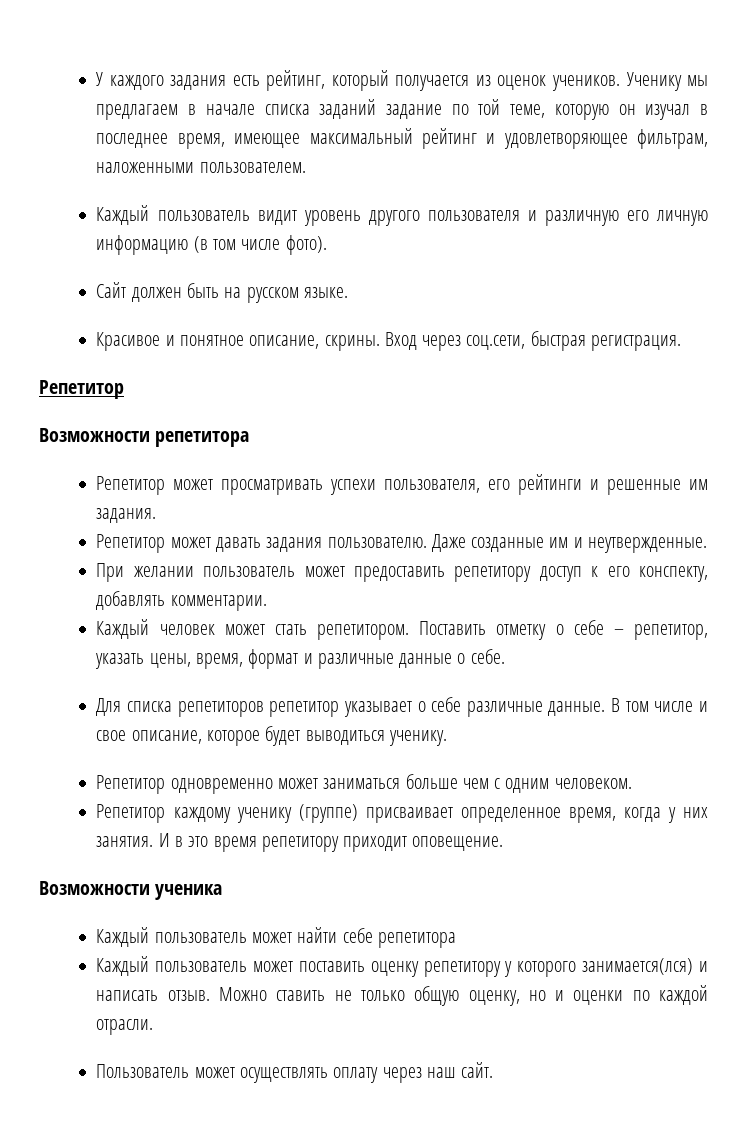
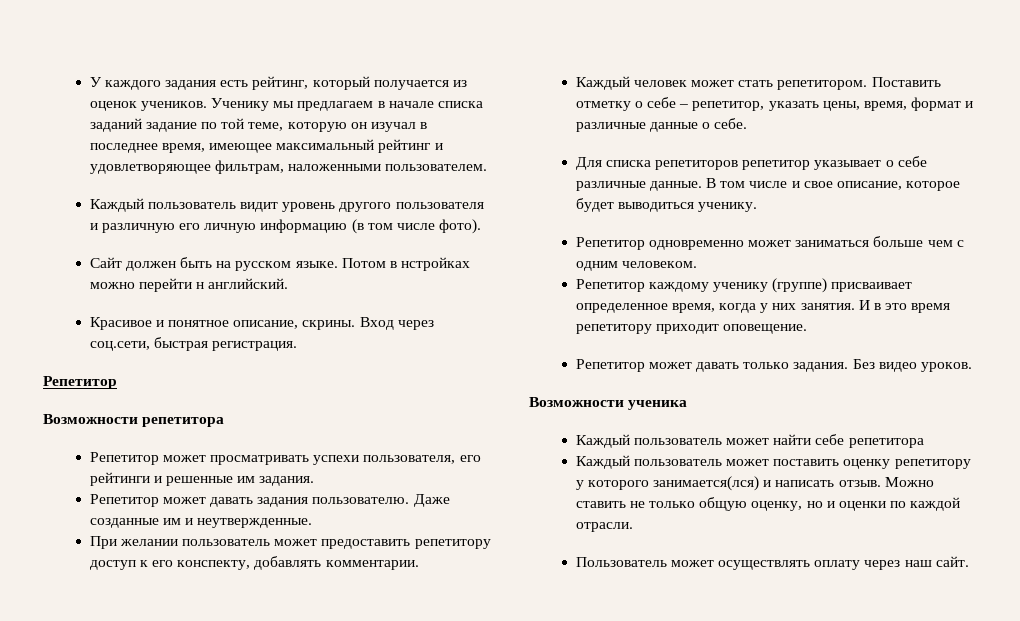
+ Потом в нстройках можно перейти н английский.
+ Репетитор может давать только задания. Без видео уроков.

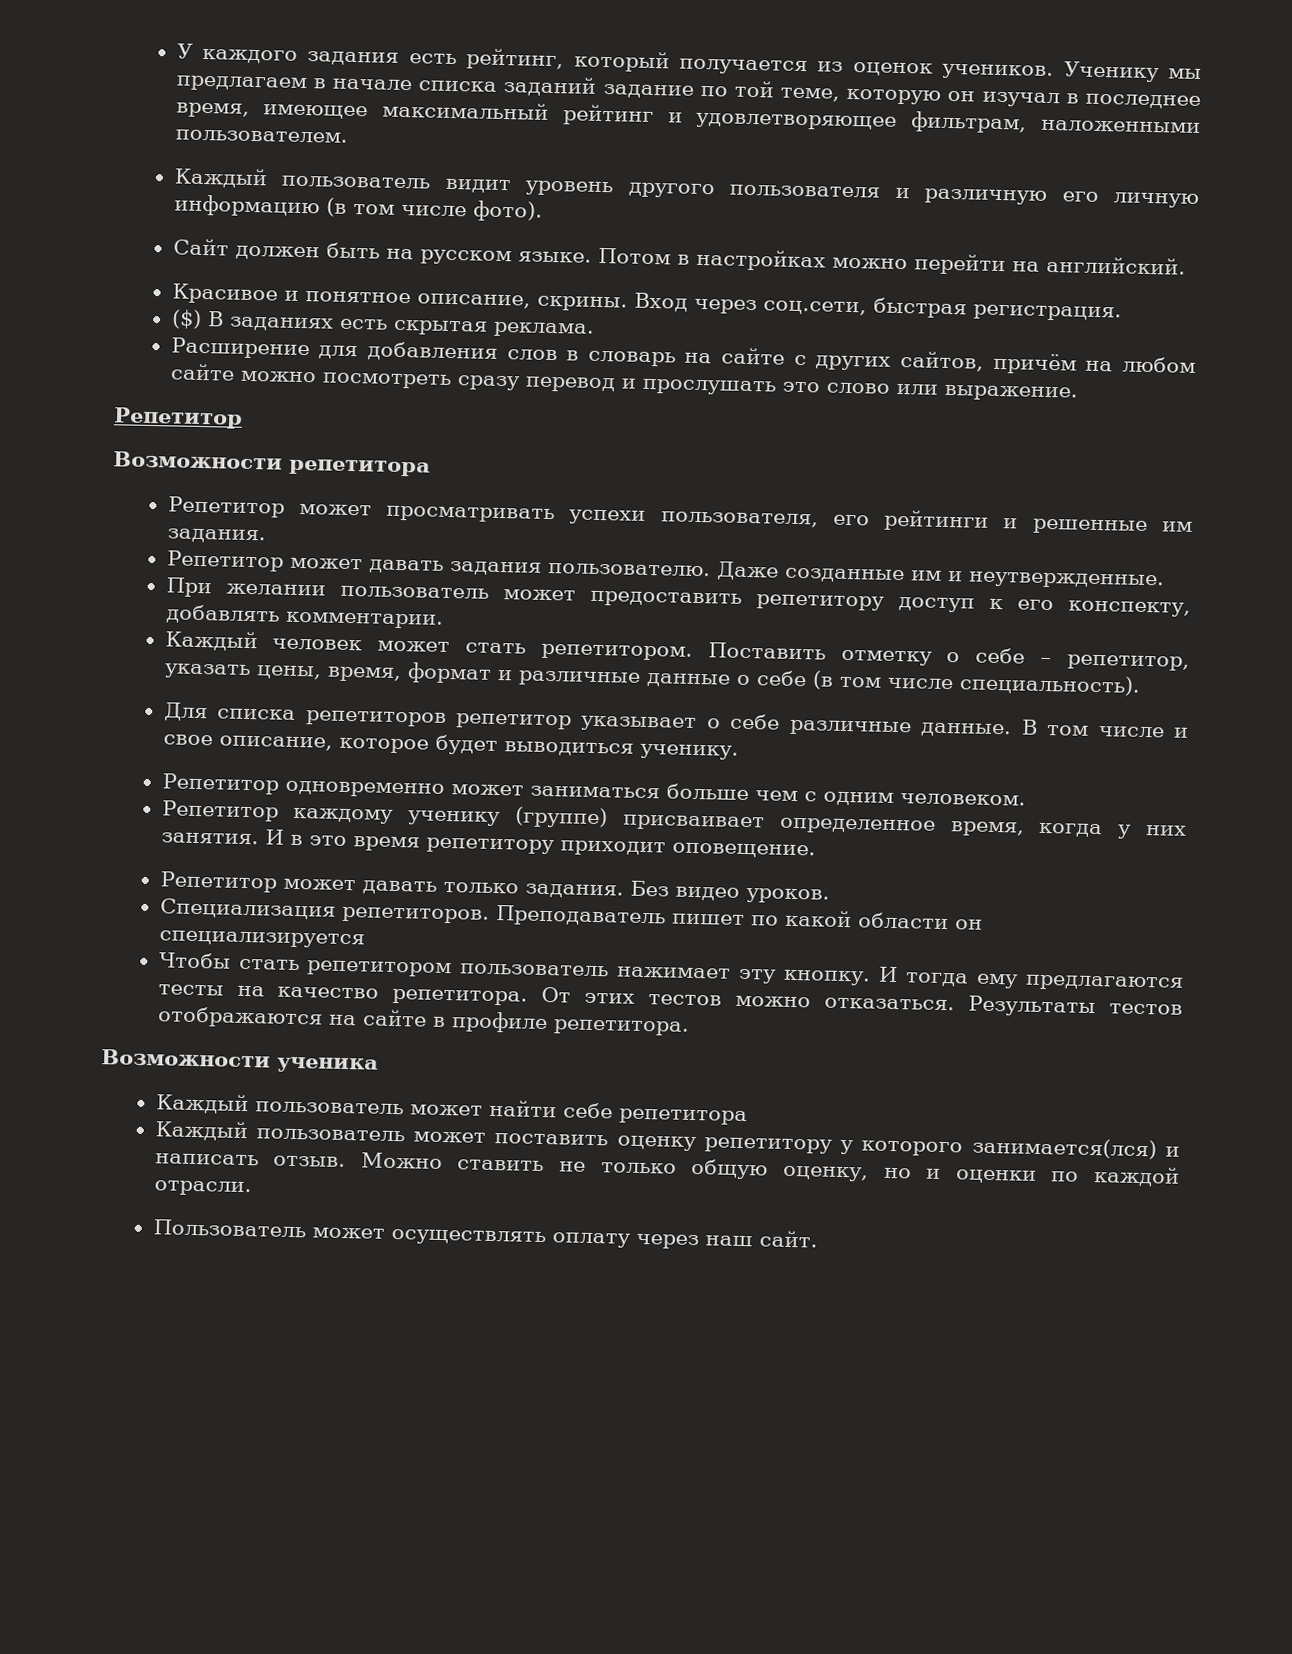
- Потом в нстройках можно перейти н английский.
+ Потом в настройках можно перейти на английский.
+ ($) В заданиях есть скрытая реклама.
+ Расширение для добавления слов в словарь на сайте с других сайтов, причём на любом сайте можно посмотреть сразу перевод и прослушать это слово или выражение.
- Поставить отметку о себе – репетитор, указать цены, время, формат и различные данные о себе.
+ Поставить отметку о себе – репетитор, указать цены, время, формат и различные данные о себе (в том числе специальность).
+ Специализация репетиторов. Преподаватель пишет по какой области он специализируется
+ Чтобы стать репетитором пользователь нажимает эту кнопку. И тогда ему предлагаются тесты на качество репетитора. От этих тестов можно отказаться. Результаты тестов отображаются на сайте в профиле репетитора.

